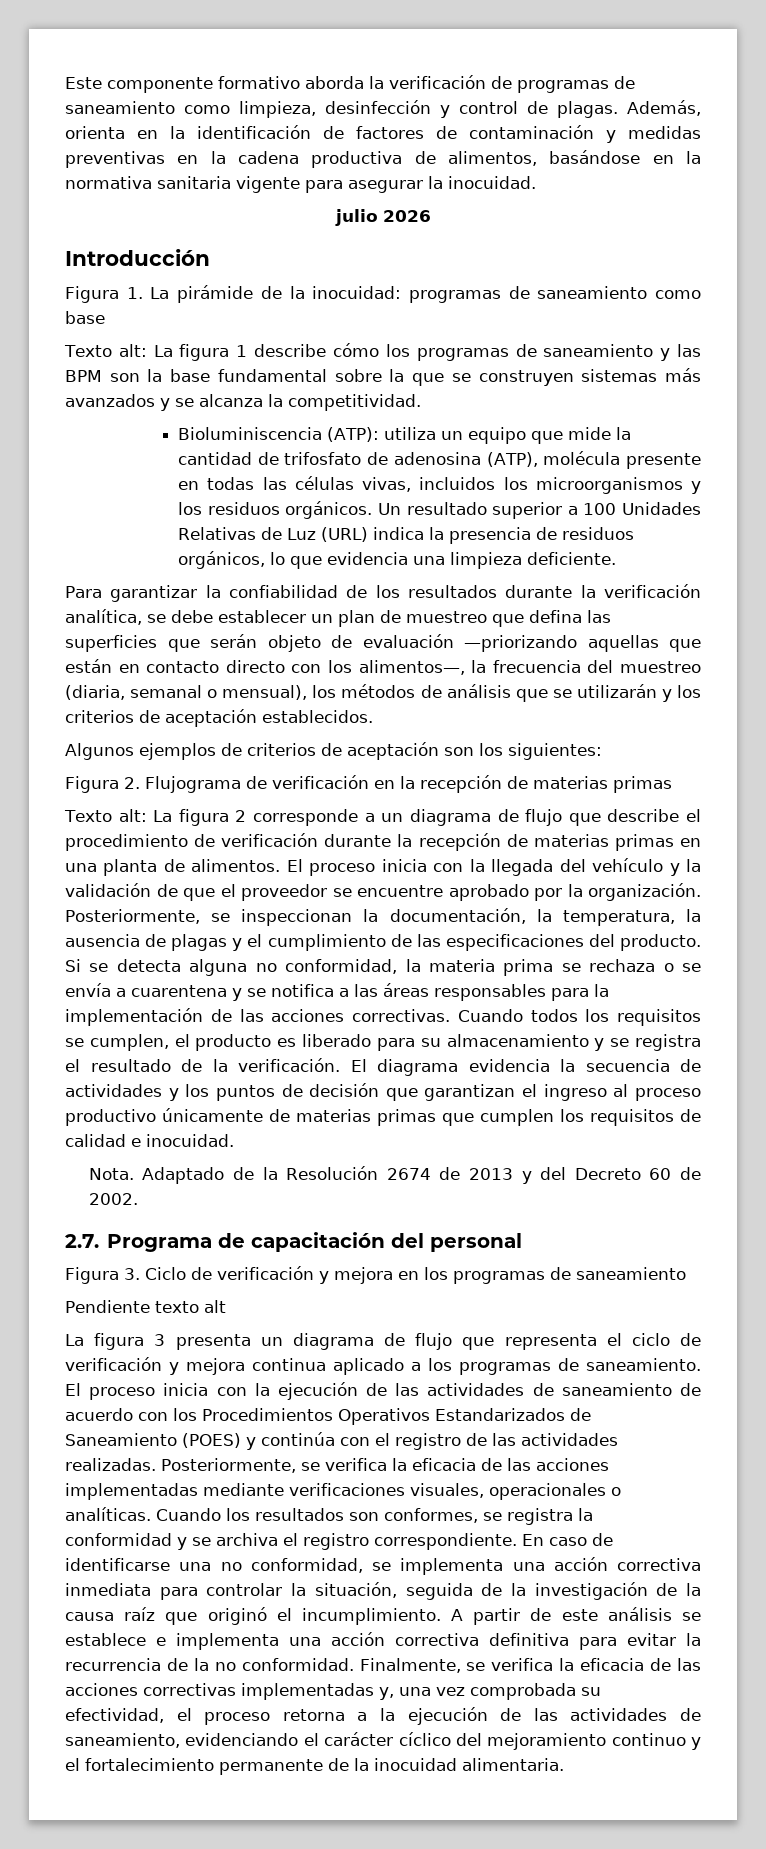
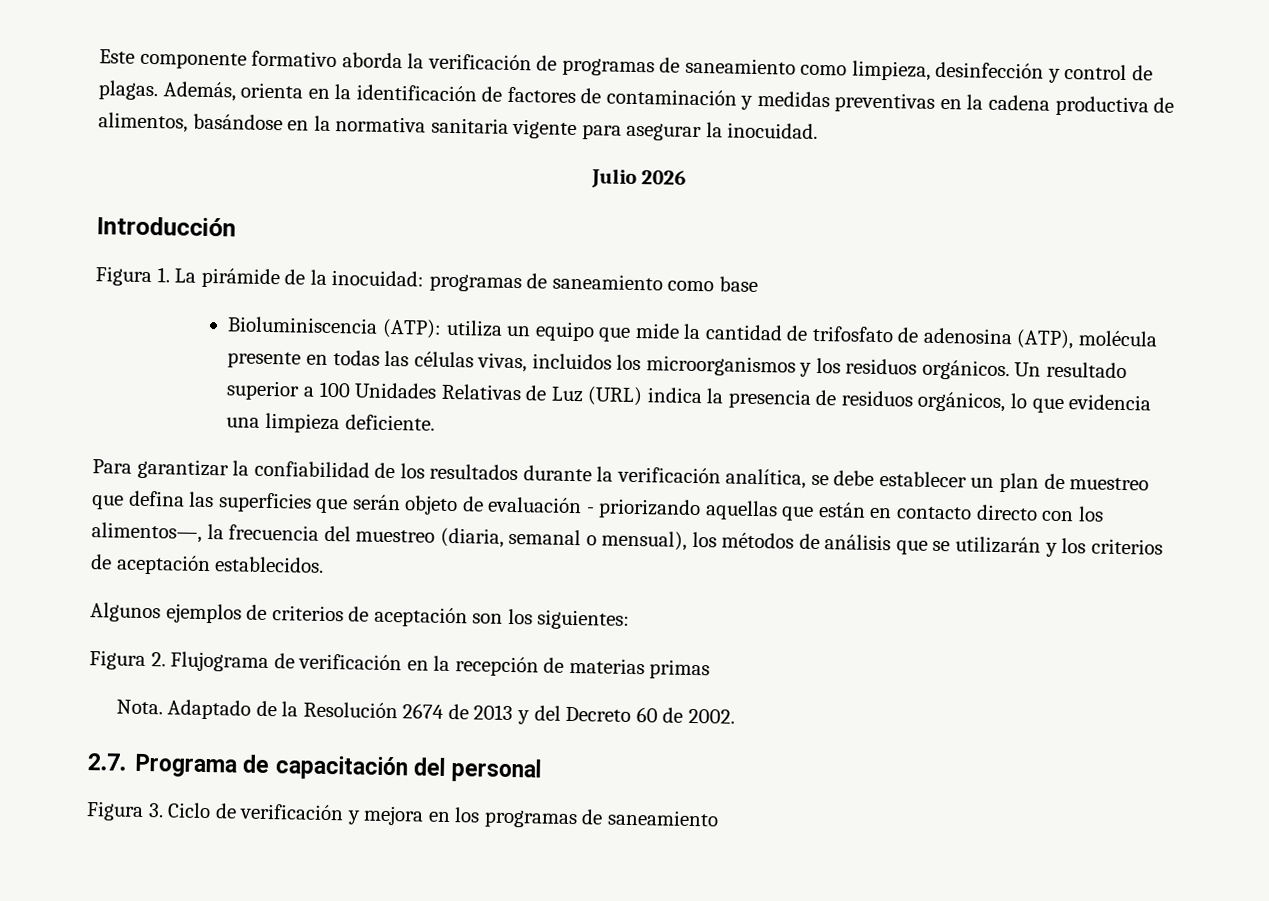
- julio 2026
+ Julio 2026
- Texto alt: La figura 1 describe cómo los programas de saneamiento y las BPM son la base fundamental sobre la que se construyen sistemas más avanzados y se alcanza la competitividad.
- Para garantizar la confiabilidad de los resultados durante la verificación analítica, se debe establecer un plan de muestreo que defina las superficies que serán objeto de evaluación —priorizando aquellas que están en contacto directo con los alimentos—, la frecuencia del muestreo (diaria, semanal o mensual), los métodos de análisis que se utilizarán y los criterios de aceptación establecidos.
+ Para garantizar la confiabilidad de los resultados durante la verificación analítica, se debe establecer un plan de muestreo que defina las superficies que serán objeto de evaluación - priorizando aquellas que están en contacto directo con los alimentos—, la frecuencia del muestreo (diaria, semanal o mensual), los métodos de análisis que se utilizarán y los criterios de aceptación establecidos.
- Texto alt: La figura 2 corresponde a un diagrama de flujo que describe el procedimiento de verificación durante la recepción de materias primas en una planta de alimentos. El proceso inicia con la llegada del vehículo y la validación de que el proveedor se encuentre aprobado por la organización. Posteriormente, se inspeccionan la documentación, la temperatura, la ausencia de plagas y el cumplimiento de las especificaciones del producto. Si se detecta alguna no conformidad, la materia prima se rechaza o se envía a cuarentena y se notifica a las áreas responsables para la implementación de las acciones correctivas. Cuando todos los requisitos se cumplen, el producto es liberado para su almacenamiento y se registra el resultado de la verificación. El diagrama evidencia la secuencia de actividades y los puntos de decisión que garantizan el ingreso al proceso productivo únicamente de materias primas que cumplen los requisitos de calidad e inocuidad.
- Pendiente texto alt
- La figura 3 presenta un diagrama de flujo que representa el ciclo de verificación y mejora continua aplicado a los programas de saneamiento. El proceso inicia con la ejecución de las actividades de saneamiento de acuerdo con los Procedimientos Operativos Estandarizados de Saneamiento (POES) y continúa con el registro de las actividades realizadas. Posteriormente, se verifica la eficacia de las acciones implementadas mediante verificaciones visuales, operacionales o analíticas. Cuando los resultados son conformes, se registra la conformidad y se archiva el registro correspondiente. En caso de identificarse una no conformidad, se implementa una acción correctiva inmediata para controlar la situación, seguida de la investigación de la causa raíz que originó el incumplimiento. A partir de este análisis se establece e implementa una acción correctiva definitiva para evitar la recurrencia de la no conformidad. Finalmente, se verifica la eficacia de las acciones correctivas implementadas y, una vez comprobada su efectividad, el proceso retorna a la ejecución de las actividades de saneamiento, evidenciando el carácter cíclico del mejoramiento continuo y el fortalecimiento permanente de la inocuidad alimentaria.

